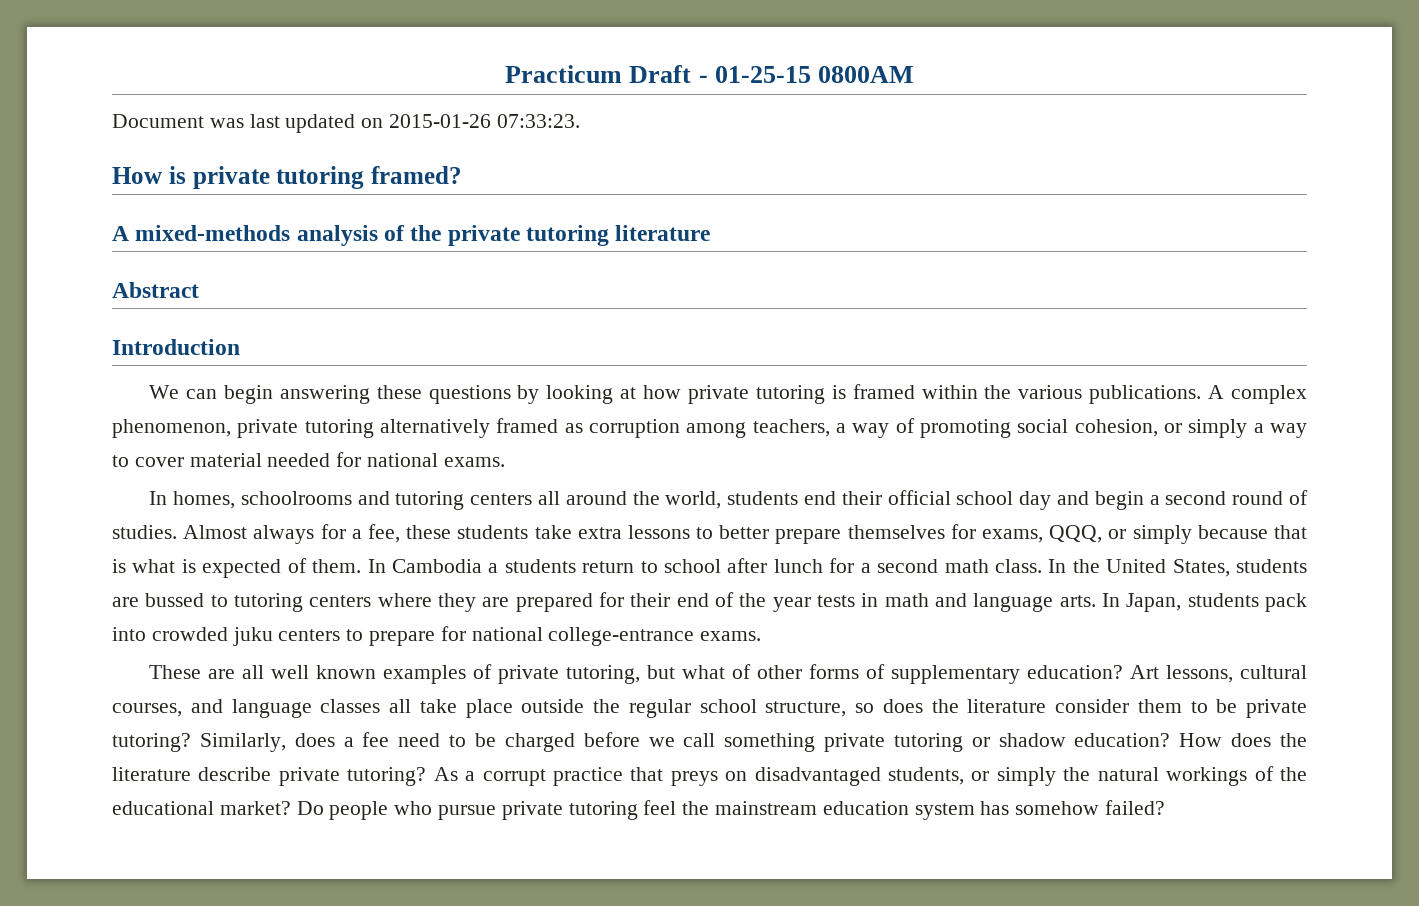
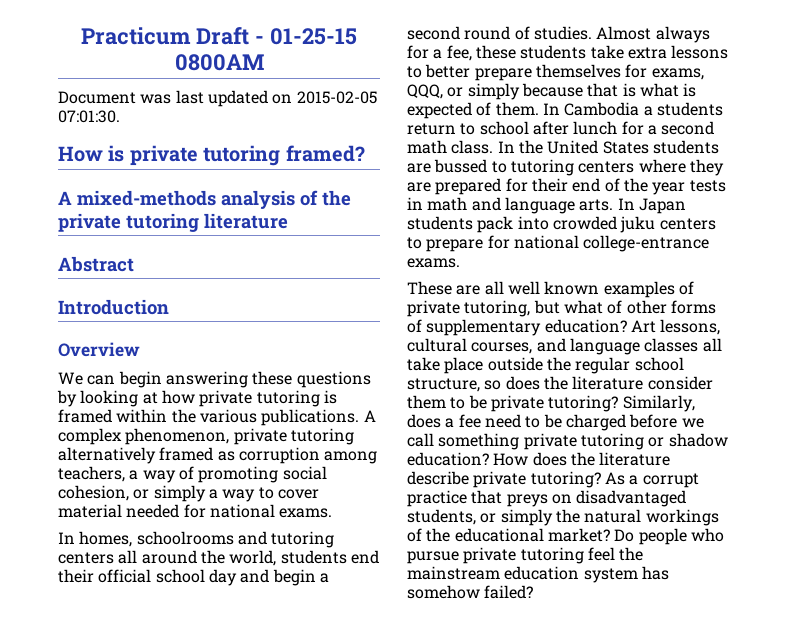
- Document was last updated on 2015-01-26 07:33:23.
+ Document was last updated on 2015-02-05 07:01:30.
+ Overview
- In the United States, students are bussed to tutoring centers where they are prepared for their end of the year tests in math and language arts. In Japan, students pack into crowded juku centers to prepare for national college-entrance exams.
+ In the United States students are bussed to tutoring centers where they are prepared for their end of the year tests in math and language arts. In Japan students pack into crowded juku centers to prepare for national college-entrance exams.

